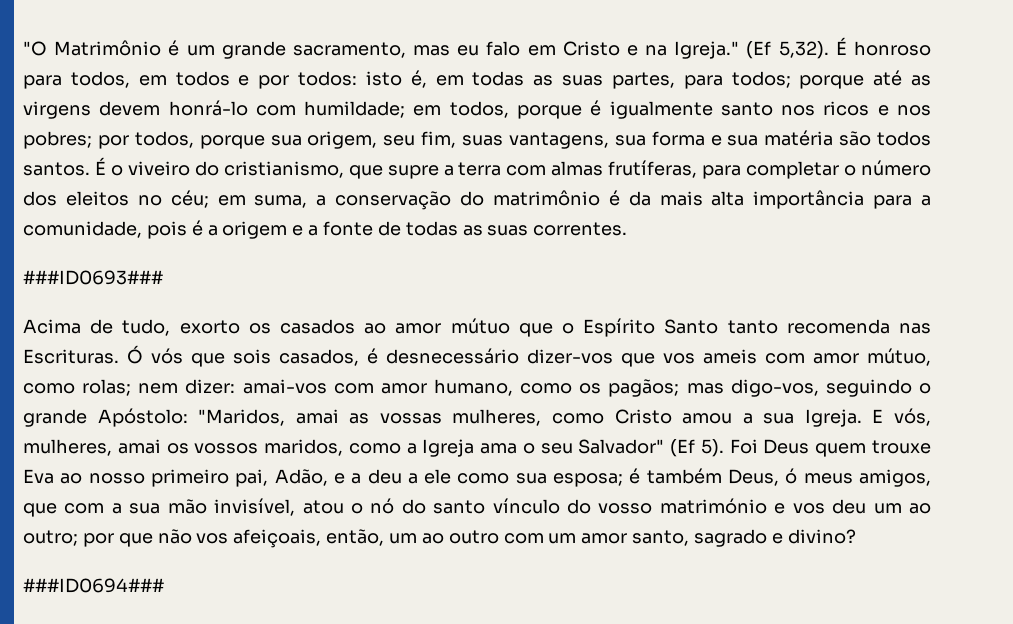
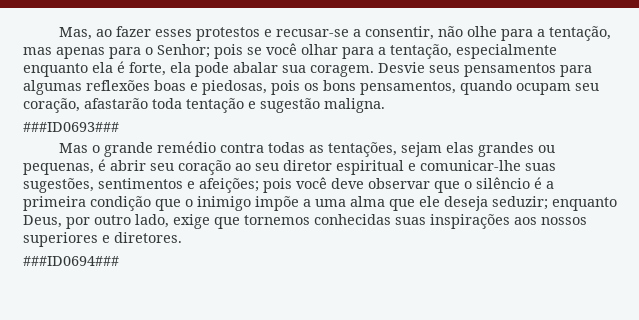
- "O Matrimônio é um grande sacramento, mas eu falo em Cristo e na Igreja." (Ef 5,32). É honroso para todos, em todos e por todos: isto é, em todas as suas partes, para todos; porque até as virgens devem honrá-lo com humildade; em todos, porque é igualmente santo nos ricos e nos pobres; por todos, porque sua origem, seu fim, suas vantagens, sua forma e sua matéria são todos santos. É o viveiro do cristianismo, que supre a terra com almas frutíferas, para completar o número dos eleitos no céu; em suma, a conservação do matrimônio é da mais alta importância para a comunidade, pois é a origem e a fonte de todas as suas correntes.
+ Mas, ao fazer esses protestos e recusar-se a consentir, não olhe para a tentação, mas apenas para o Senhor; pois se você olhar para a tentação, especialmente enquanto ela é forte, ela pode abalar sua coragem. Desvie seus pensamentos para algumas reflexões boas e piedosas, pois os bons pensamentos, quando ocupam seu coração, afastarão toda tentação e sugestão maligna.
  ###ID0693###
- Acima de tudo, exorto os casados ao amor mútuo que o Espírito Santo tanto recomenda nas Escrituras. Ó vós que sois casados, é desnecessário dizer-vos que vos ameis com amor mútuo, como rolas; nem dizer: amai-vos com amor humano, como os pagãos; mas digo-vos, seguindo o grande Apóstolo: "Maridos, amai as vossas mulheres, como Cristo amou a sua Igreja. E vós, mulheres, amai os vossos maridos, como a Igreja ama o seu Salvador" (Ef 5). Foi Deus quem trouxe Eva ao nosso primeiro pai, Adão, e a deu a ele como sua esposa; é também Deus, ó meus amigos, que com a sua mão invisível, atou o nó do santo vínculo do vosso matrimónio e vos deu um ao outro; por que não vos afeiçoais, então, um ao outro com um amor santo, sagrado e divino?
+ Mas o grande remédio contra todas as tentações, sejam elas grandes ou pequenas, é abrir seu coração ao seu diretor espiritual e comunicar-lhe suas sugestões, sentimentos e afeições; pois você deve observar que o silêncio é a primeira condição que o inimigo impõe a uma alma que ele deseja seduzir; enquanto Deus, por outro lado, exige que tornemos conhecidas suas inspirações aos nossos superiores e diretores.

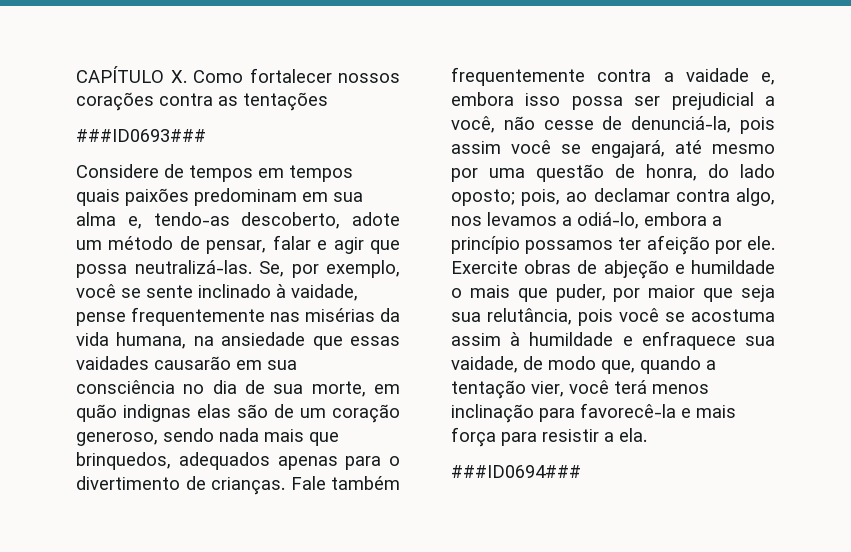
- Mas, ao fazer esses protestos e recusar-se a consentir, não olhe para a tentação, mas apenas para o Senhor; pois se você olhar para a tentação, especialmente enquanto ela é forte, ela pode abalar sua coragem. Desvie seus pensamentos para algumas reflexões boas e piedosas, pois os bons pensamentos, quando ocupam seu coração, afastarão toda tentação e sugestão maligna.
+ CAPÍTULO X. Como fortalecer nossos corações contra as tentações
  ###ID0693###
- Mas o grande remédio contra todas as tentações, sejam elas grandes ou pequenas, é abrir seu coração ao seu diretor espiritual e comunicar-lhe suas sugestões, sentimentos e afeições; pois você deve observar que o silêncio é a primeira condição que o inimigo impõe a uma alma que ele deseja seduzir; enquanto Deus, por outro lado, exige que tornemos conhecidas suas inspirações aos nossos superiores e diretores.
+ Considere de tempos em tempos quais paixões predominam em sua alma e, tendo-as descoberto, adote um método de pensar, falar e agir que possa neutralizá-las. Se, por exemplo, você se sente inclinado à vaidade, pense frequentemente nas misérias da vida humana, na ansiedade que essas vaidades causarão em sua consciência no dia de sua morte, em quão indignas elas são de um coração generoso, sendo nada mais que brinquedos, adequados apenas para o divertimento de crianças. Fale também frequentemente contra a vaidade e, embora isso possa ser prejudicial a você, não cesse de denunciá-la, pois assim você se engajará, até mesmo por uma questão de honra, do lado oposto; pois, ao declamar contra algo, nos levamos a odiá-lo, embora a princípio possamos ter afeição por ele. Exercite obras de abjeção e humildade o mais que puder, por maior que seja sua relutância, pois você se acostuma assim à humildade e enfraquece sua vaidade, de modo que, quando a tentação vier, você terá menos inclinação para favorecê-la e mais força para resistir a ela.

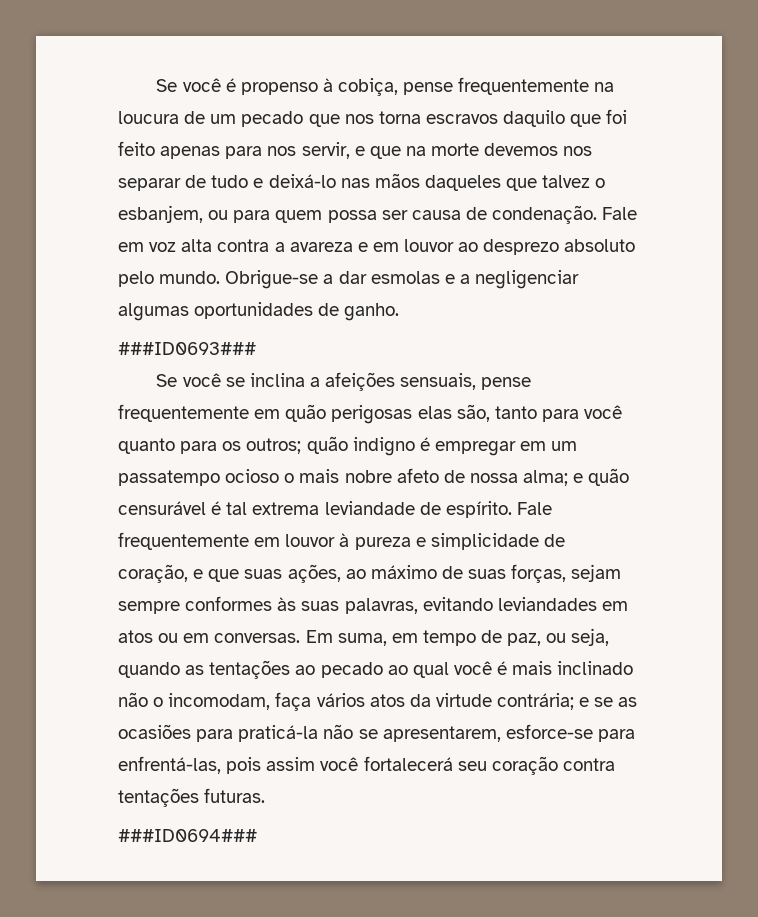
- CAPÍTULO X. Como fortalecer nossos corações contra as tentações
+ Se você é propenso à cobiça, pense frequentemente na loucura de um pecado que nos torna escravos daquilo que foi feito apenas para nos servir, e que na morte devemos nos separar de tudo e deixá-lo nas mãos daqueles que talvez o esbanjem, ou para quem possa ser causa de condenação. Fale em voz alta contra a avareza e em louvor ao desprezo absoluto pelo mundo. Obrigue-se a dar esmolas e a negligenciar algumas oportunidades de ganho.
  ###ID0693###
- Considere de tempos em tempos quais paixões predominam em sua alma e, tendo-as descoberto, adote um método de pensar, falar e agir que possa neutralizá-las. Se, por exemplo, você se sente inclinado à vaidade, pense frequentemente nas misérias da vida humana, na ansiedade que essas vaidades causarão em sua consciência no dia de sua morte, em quão indignas elas são de um coração generoso, sendo nada mais que brinquedos, adequados apenas para o divertimento de crianças. Fale também frequentemente contra a vaidade e, embora isso possa ser prejudicial a você, não cesse de denunciá-la, pois assim você se engajará, até mesmo por uma questão de honra, do lado oposto; pois, ao declamar contra algo, nos levamos a odiá-lo, embora a princípio possamos ter afeição por ele. Exercite obras de abjeção e humildade o mais que puder, por maior que seja sua relutância, pois você se acostuma assim à humildade e enfraquece sua vaidade, de modo que, quando a tentação vier, você terá menos inclinação para favorecê-la e mais força para resistir a ela.
+ Se você se inclina a afeições sensuais, pense frequentemente em quão perigosas elas são, tanto para você quanto para os outros; quão indigno é empregar em um passatempo ocioso o mais nobre afeto de nossa alma; e quão censurável é tal extrema leviandade de espírito. Fale frequentemente em louvor à pureza e simplicidade de coração, e que suas ações, ao máximo de suas forças, sejam sempre conformes às suas palavras, evitando leviandades em atos ou em conversas. Em suma, em tempo de paz, ou seja, quando as tentações ao pecado ao qual você é mais inclinado não o incomodam, faça vários atos da virtude contrária; e se as ocasiões para praticá-la não se apresentarem, esforce-se para enfrentá-las, pois assim você fortalecerá seu coração contra tentações futuras.

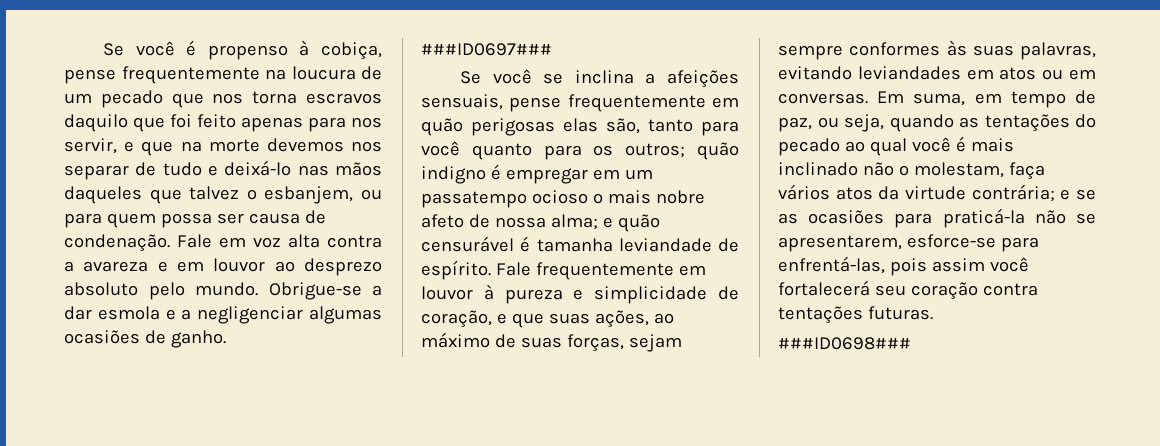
- Obrigue-se a dar esmolas e a negligenciar algumas oportunidades de ganho.
+ Obrigue-se a dar esmola e a negligenciar algumas ocasiões de ganho.
- ###ID0693###
+ ###ID0697###
- Se você se inclina a afeições sensuais, pense frequentemente em quão perigosas elas são, tanto para você quanto para os outros; quão indigno é empregar em um passatempo ocioso o mais nobre afeto de nossa alma; e quão censurável é tal extrema leviandade de espírito.
+ Se você se inclina a afeições sensuais, pense frequentemente em quão perigosas elas são, tanto para você quanto para os outros; quão indigno é empregar em um passatempo ocioso o mais nobre afeto de nossa alma; e quão censurável é tamanha leviandade de espírito.
- Em suma, em tempo de paz, ou seja, quando as tentações ao pecado ao qual você é mais inclinado não o incomodam, faça vários atos da virtude contrária; e se as ocasiões para praticá-la não se apresentarem, esforce-se para enfrentá-las, pois assim você fortalecerá seu coração contra tentações futuras.
+ Em suma, em tempo de paz, ou seja, quando as tentações do pecado ao qual você é mais inclinado não o molestam, faça vários atos da virtude contrária; e se as ocasiões para praticá-la não se apresentarem, esforce-se para enfrentá-las, pois assim você fortalecerá seu coração contra tentações futuras.
- ###ID0694###
+ ###ID0698###

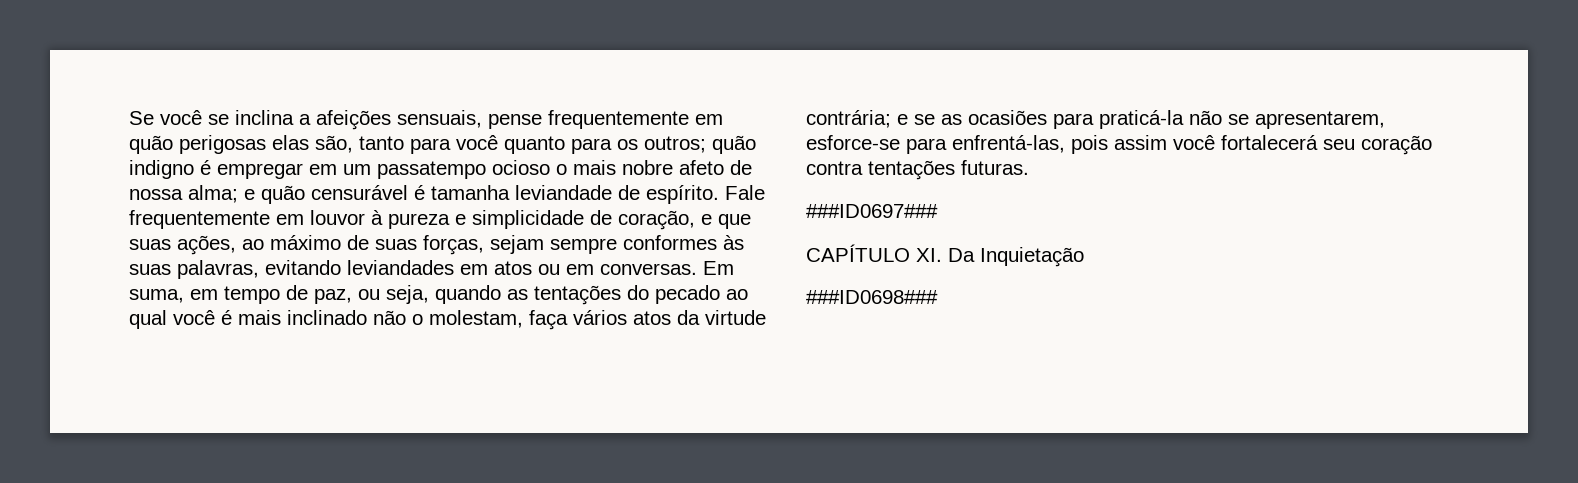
- Se você é propenso à cobiça, pense frequentemente na loucura de um pecado que nos torna escravos daquilo que foi feito apenas para nos servir, e que na morte devemos nos separar de tudo e deixá-lo nas mãos daqueles que talvez o esbanjem, ou para quem possa ser causa de condenação. Fale em voz alta contra a avareza e em louvor ao desprezo absoluto pelo mundo. Obrigue-se a dar esmola e a negligenciar algumas ocasiões de ganho.
- ###ID0697###
+ ###ID0697###
+ CAPÍTULO XI. Da Inquietação

